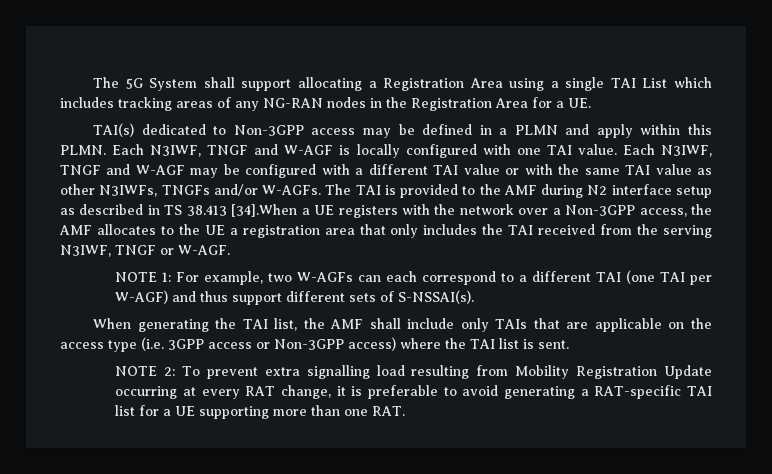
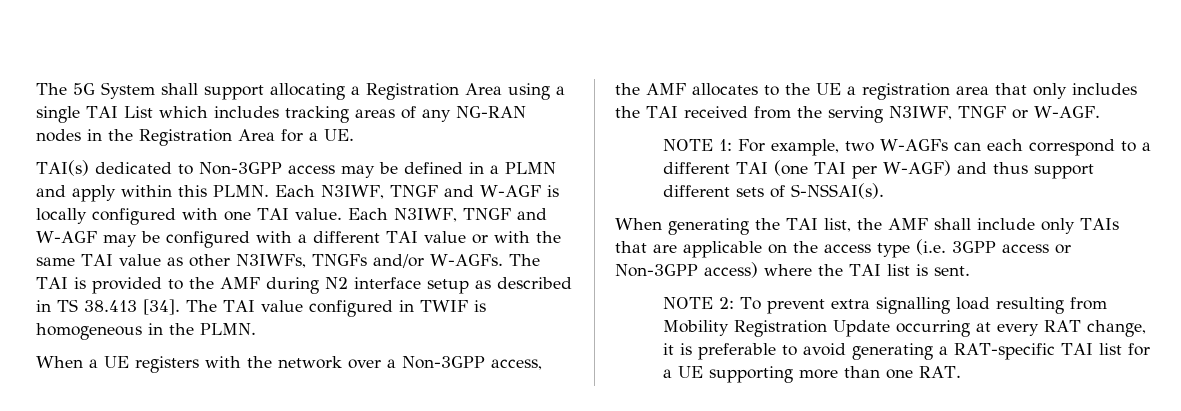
- The TAI is provided to the AMF during N2 interface setup as described in TS 38.413 [34].When a UE registers with the network over a Non-3GPP access, the AMF allocates to the UE a registration area that only includes the TAI received from the serving N3IWF, TNGF or W-AGF.
+ The TAI is provided to the AMF during N2 interface setup as described in TS 38.413 [34]. The TAI value configured in TWIF is homogeneous in the PLMN.
+ When a UE registers with the network over a Non-3GPP access, the AMF allocates to the UE a registration area that only includes the TAI received from the serving N3IWF, TNGF or W-AGF.

